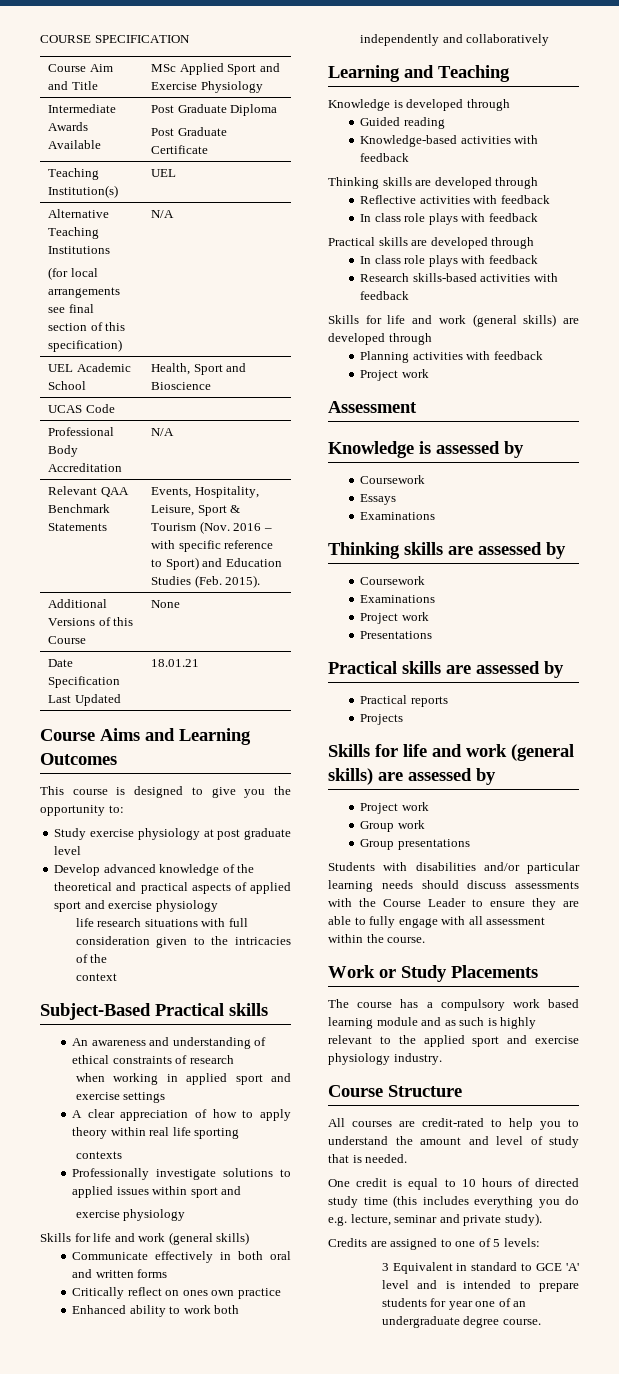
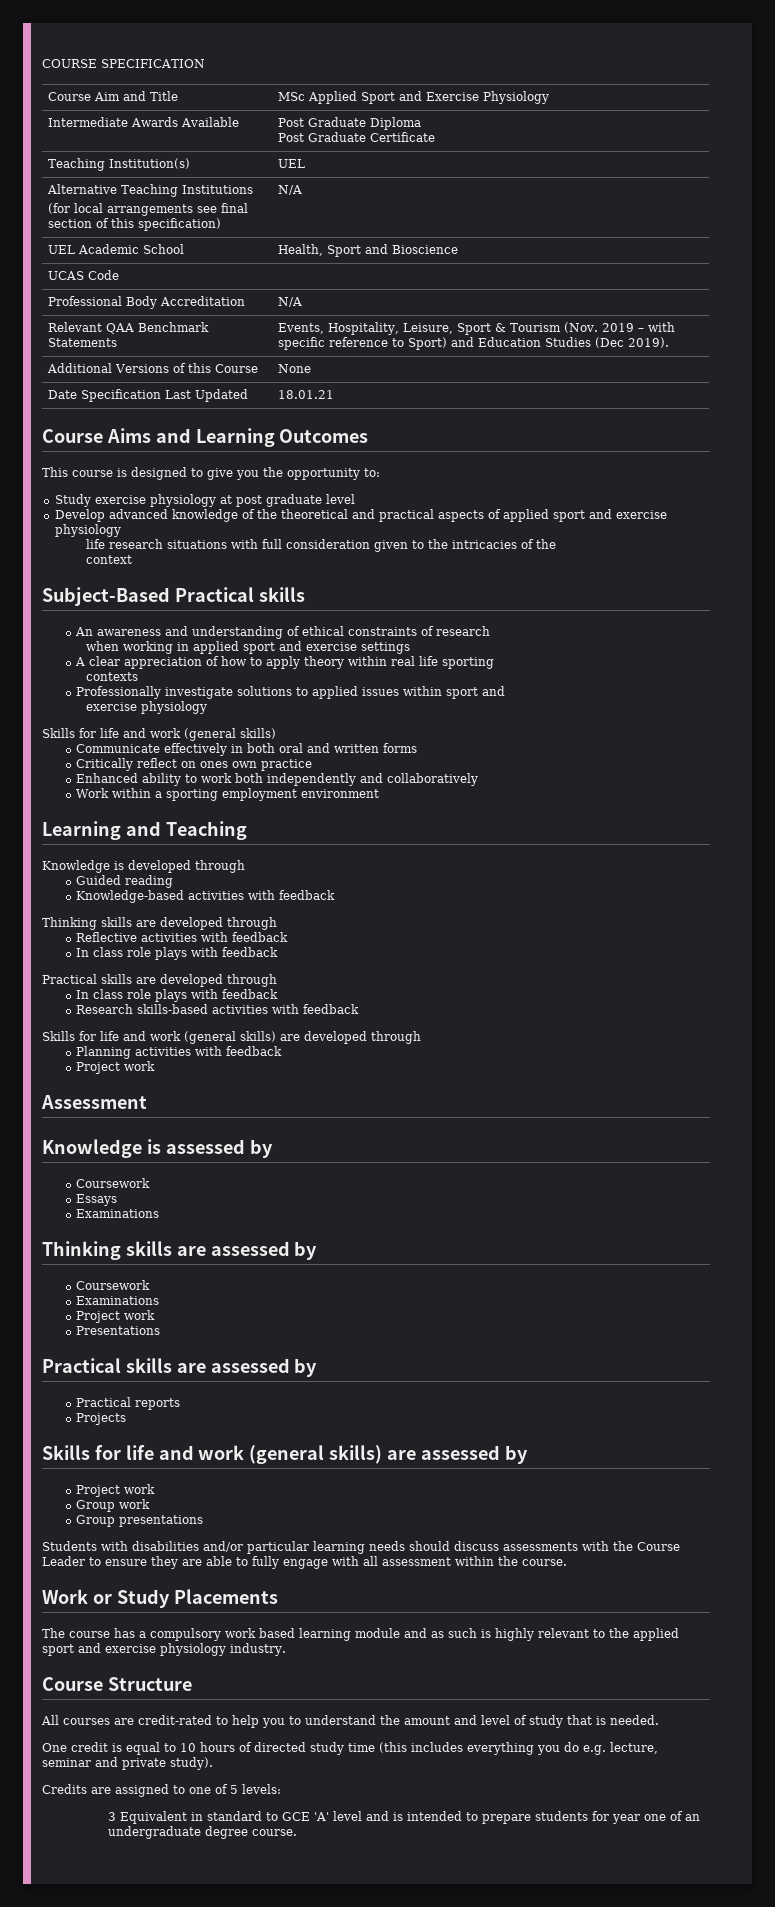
- Relevant QAA Benchmark Statements | Events, Hospitality, Leisure, Sport & Tourism (Nov. 2016 – with specific reference to Sport) and Education Studies (Feb. 2015).
+ Relevant QAA Benchmark Statements | Events, Hospitality, Leisure, Sport & Tourism (Nov. 2019 – with specific reference to Sport) and Education Studies (Dec 2019).
+ Work within a sporting employment environment

